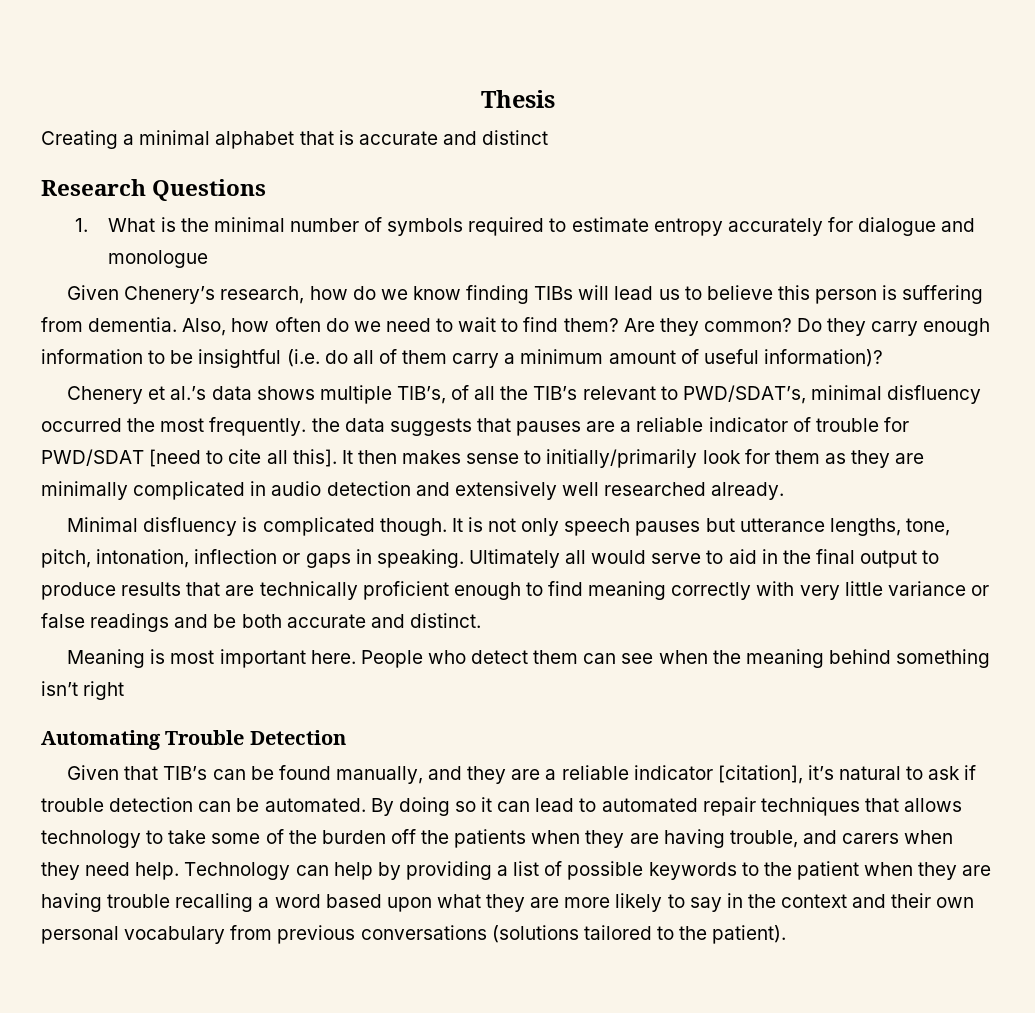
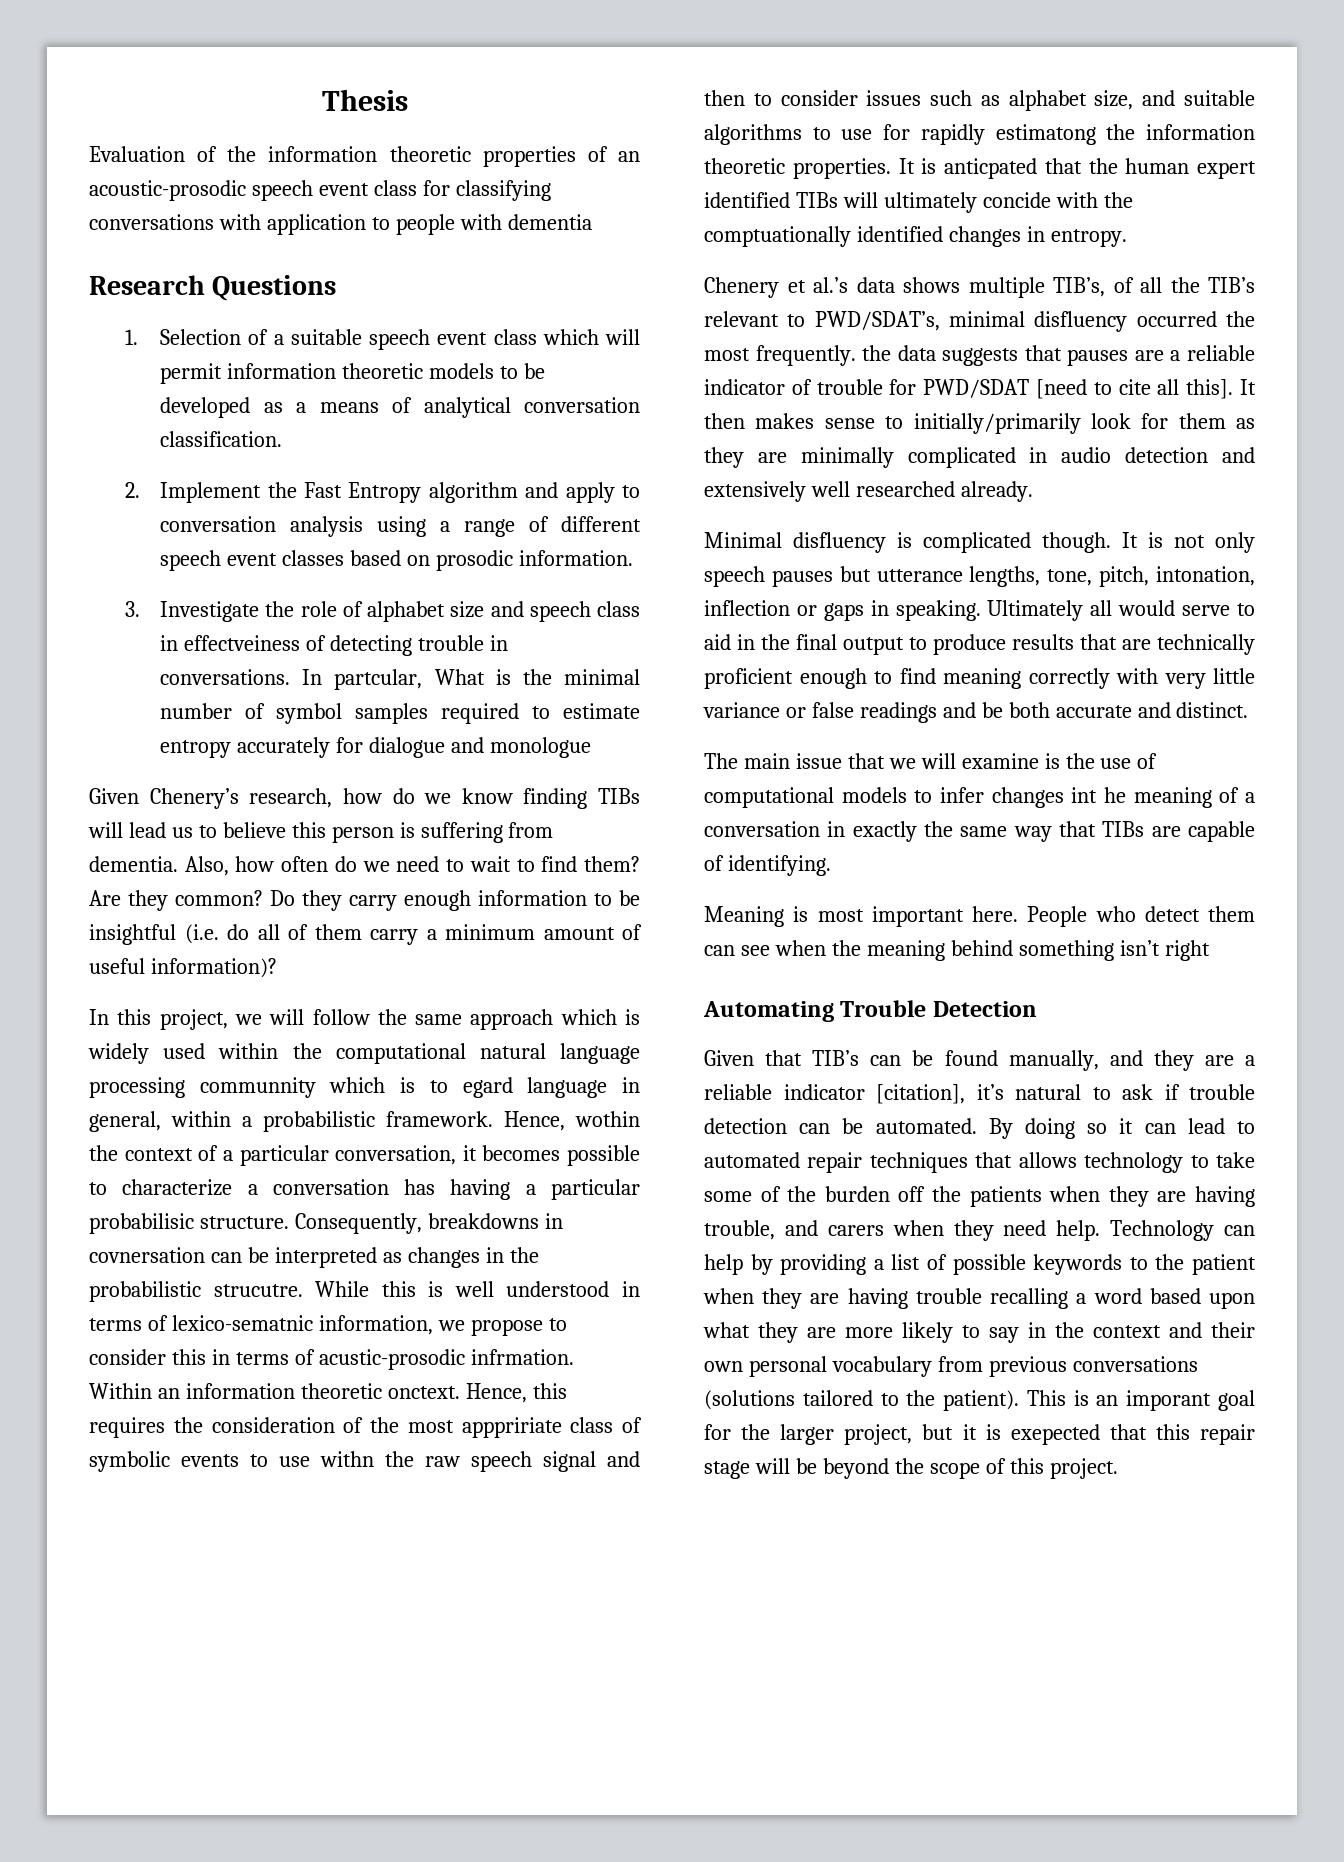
- Creating a minimal alphabet that is accurate and distinct
+ Evaluation of the information theoretic properties of an acoustic-prosodic speech event class for classifying conversations with application to people with dementia
  Research Questions
- 1. What is the minimal number of symbols required to estimate entropy accurately for dialogue and monologue
+ 1. Selection of a suitable speech event class which will permit information theoretic models to be developed as a means of analytical conversation classification.
+ 2. Implement the Fast Entropy algorithm and apply to conversation analysis using a range of different speech event classes based on prosodic information.
+ 3. Investigate the role of alphabet size and speech class in effectveiness of detecting trouble in conversations. In partcular, What is the minimal number of symbol samples required to estimate entropy accurately for dialogue and monologue
+ In this project, we will follow the same approach which is widely used within the computational natural language processing communnity which is to egard language in general, within a probabilistic framework. Hence, wothin the context of a particular conversation, it becomes possible to characterize a conversation has having a particular probabilisic structure. Consequently, breakdowns in covnersation can be interpreted as changes in the probabilistic strucutre. While this is well understood in terms of lexico-sematnic information, we propose to consider this in terms of acustic-prosodic infrmation. Within an information theoretic onctext. Hence, this requires the consideration of the most apppririate class of symbolic events to use withn the raw speech signal and then to consider issues such as alphabet size, and suitable algorithms to use for rapidly estimatong the information theoretic properties. It is anticpated that the human expert identified TIBs will ultimately concide with the comptuationally identified changes in entropy.
+ The main issue that we will examine is the use of computational models to infer changes int he meaning of a conversation in exactly the same way that TIBs are capable of identifying.
+ This is an imporant goal for the larger project, but it is exepected that this repair stage will be beyond the scope of this project.

